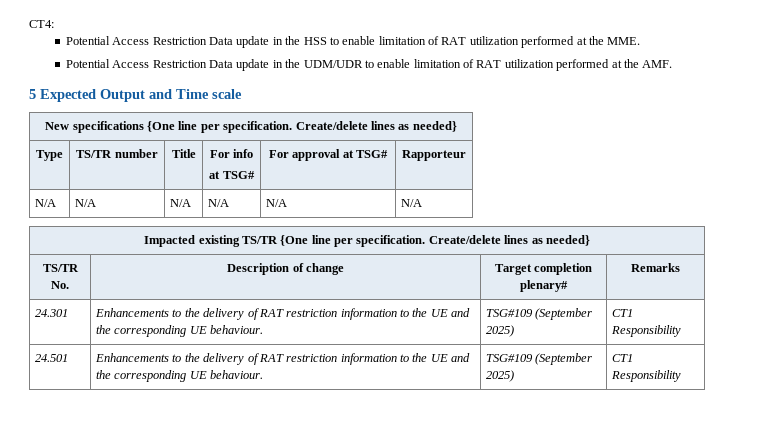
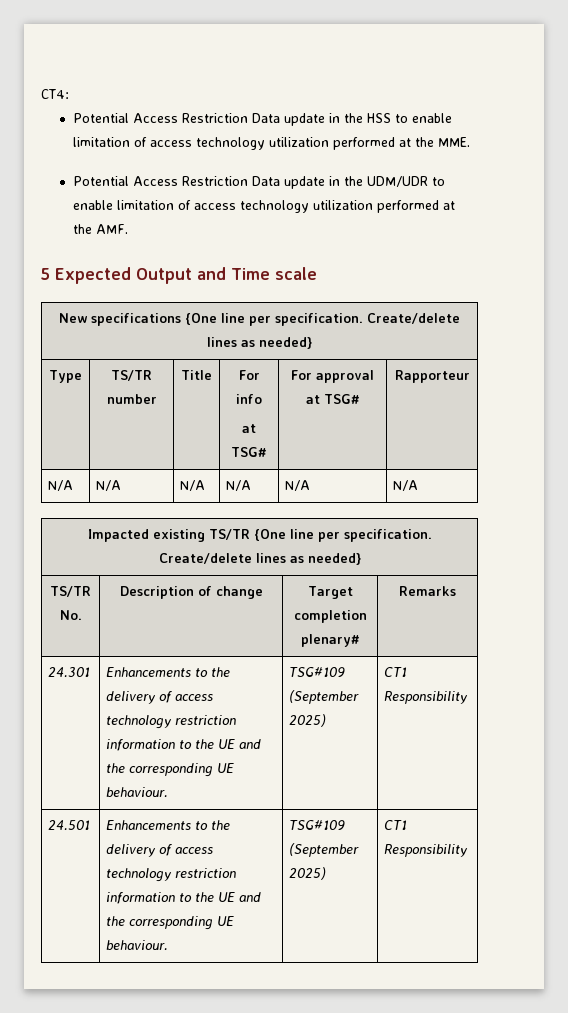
- Potential Access Restriction Data update in the HSS to enable limitation of RAT utilization performed at the MME.
+ Potential Access Restriction Data update in the HSS to enable limitation of access technology utilization performed at the MME.
- Potential Access Restriction Data update in the UDM/UDR to enable limitation of RAT utilization performed at the AMF.
+ Potential Access Restriction Data update in the UDM/UDR to enable limitation of access technology utilization performed at the AMF.
- 24.301 | Enhancements to the delivery of RAT restriction information to the UE and the corresponding UE behaviour. | TSG#109 (September 2025) | CT1 Responsibility
+ 24.301 | Enhancements to the delivery of access technology restriction information to the UE and the corresponding UE behaviour. | TSG#109 (September 2025) | CT1 Responsibility
- 24.501 | Enhancements to the delivery of RAT restriction information to the UE and the corresponding UE behaviour. | TSG#109 (September 2025) | CT1 Responsibility
+ 24.501 | Enhancements to the delivery of access technology restriction information to the UE and the corresponding UE behaviour. | TSG#109 (September 2025) | CT1 Responsibility

